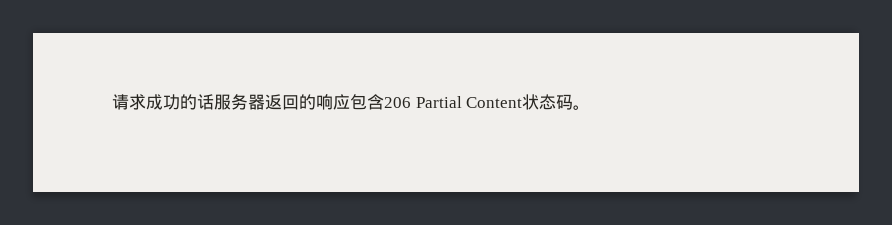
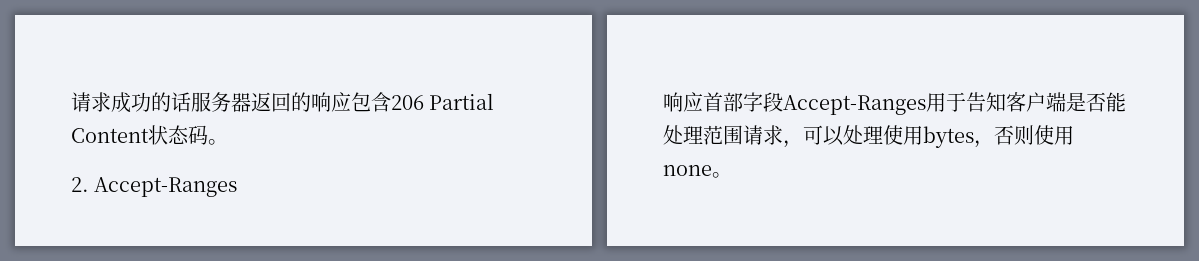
+ 2. Accept-Ranges
+ 响应首部字段Accept-Ranges用于告知客户端是否能处理范围请求，可以处理使用bytes，否则使用none。

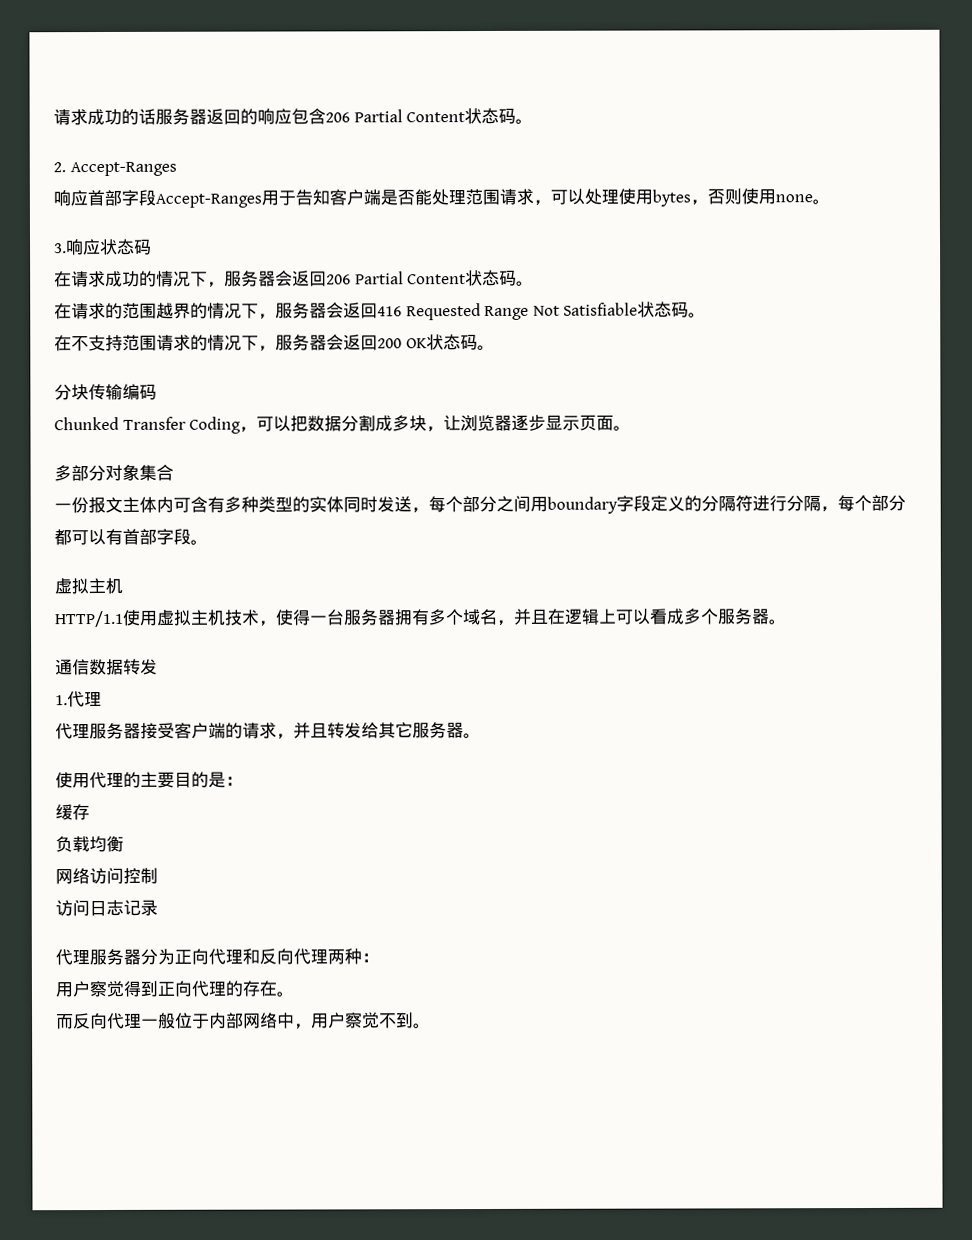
+ 3.响应状态码
+ 在请求成功的情况下，服务器会返回206 Partial Content状态码。
+ 在请求的范围越界的情况下，服务器会返回416 Requested Range Not Satisfiable状态码。
+ 在不支持范围请求的情况下，服务器会返回200 OK状态码。
+ 分块传输编码
+ Chunked Transfer Coding，可以把数据分割成多块，让浏览器逐步显示页面。
+ 多部分对象集合
+ 一份报文主体内可含有多种类型的实体同时发送，每个部分之间用boundary字段定义的分隔符进行分隔，每个部分都可以有首部字段。
+ 虚拟主机
+ HTTP/1.1使用虚拟主机技术，使得一台服务器拥有多个域名，并且在逻辑上可以看成多个服务器。
+ 通信数据转发
+ 1.代理
+ 代理服务器接受客户端的请求，并且转发给其它服务器。
+ 使用代理的主要目的是：
+ 缓存
+ 负载均衡
+ 网络访问控制
+ 访问日志记录
+ 代理服务器分为正向代理和反向代理两种：
+ 用户察觉得到正向代理的存在。
+ 而反向代理一般位于内部网络中，用户察觉不到。

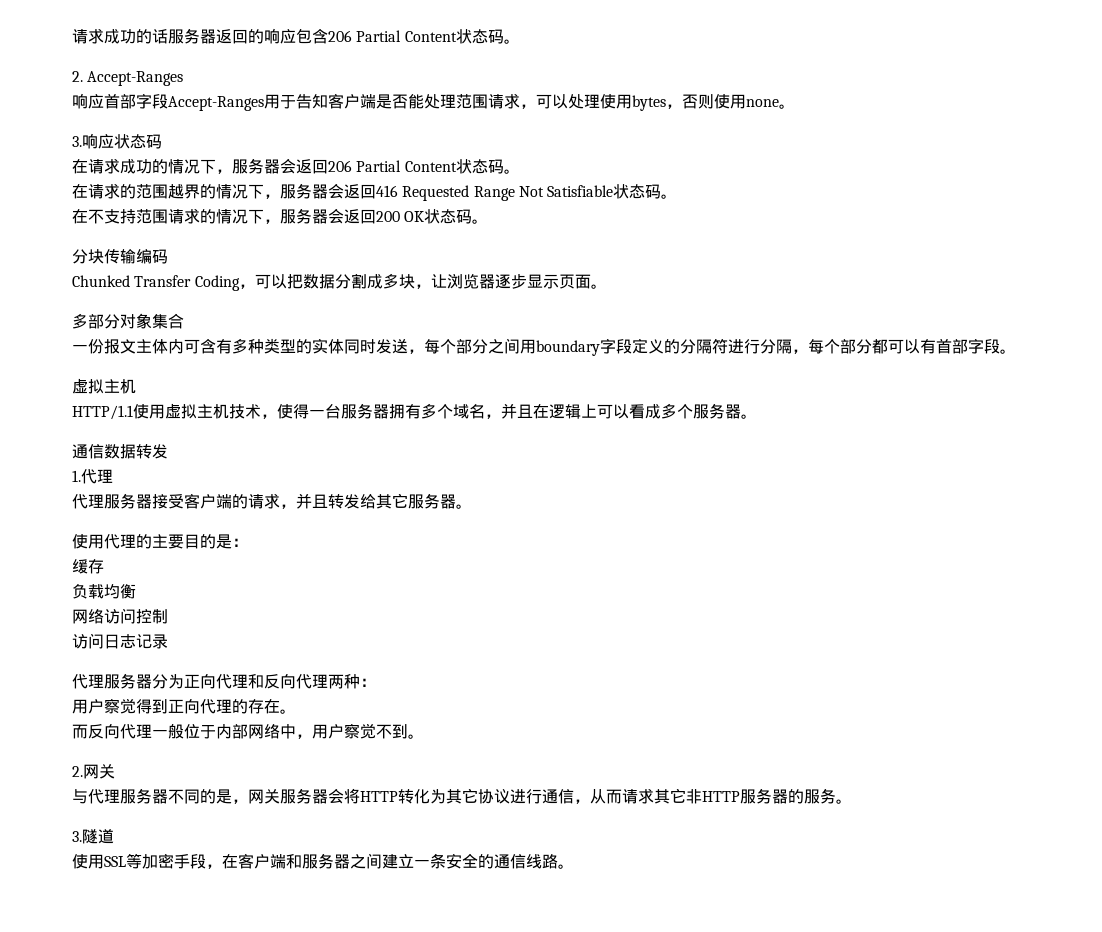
+ 2.网关
+ 与代理服务器不同的是，网关服务器会将HTTP转化为其它协议进行通信，从而请求其它非HTTP服务器的服务。
+ 3.隧道
+ 使用SSL等加密手段，在客户端和服务器之间建立一条安全的通信线路。

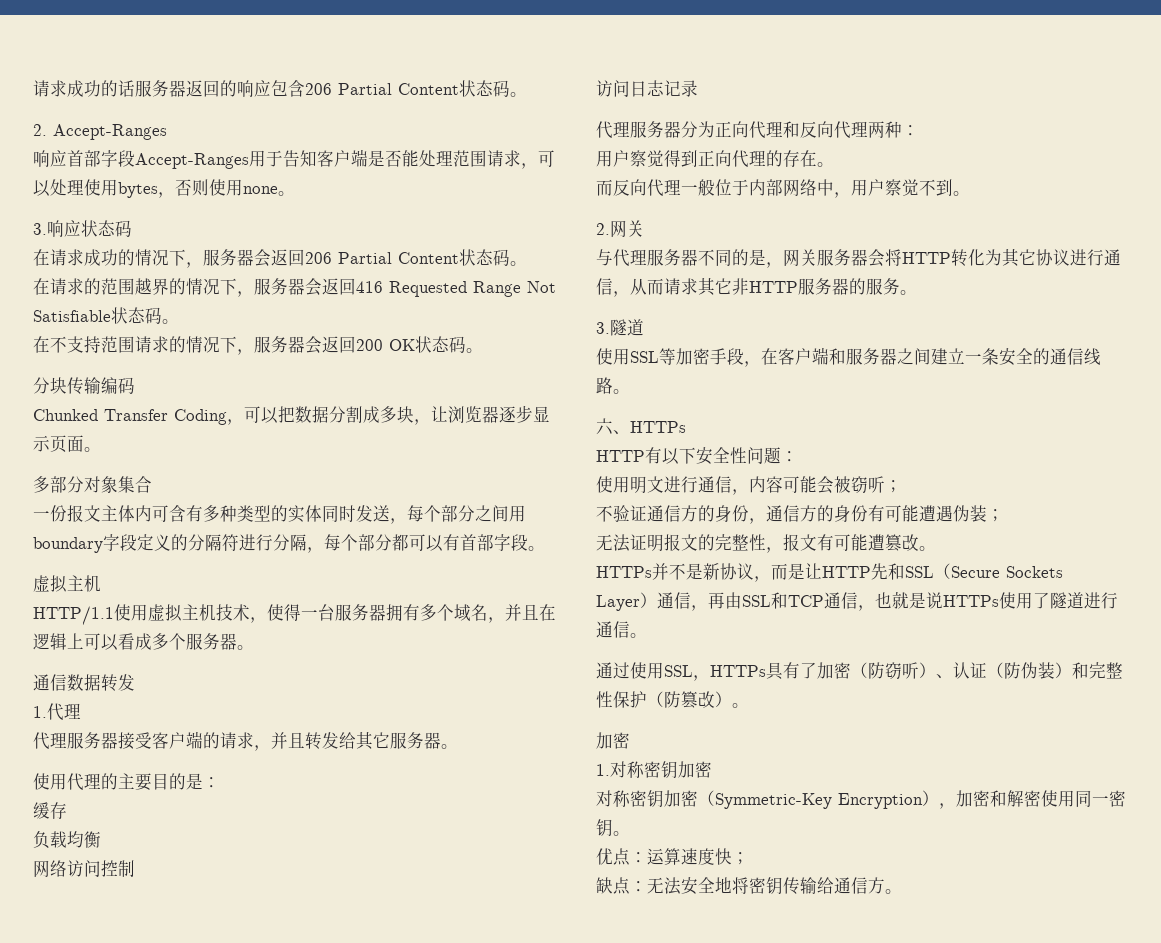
+ 六、HTTPs
+ HTTP有以下安全性问题：
+ 使用明文进行通信，内容可能会被窃听；
+ 不验证通信方的身份，通信方的身份有可能遭遇伪装；
+ 无法证明报文的完整性，报文有可能遭篡改。
+ HTTPs并不是新协议，而是让HTTP先和SSL（Secure Sockets Layer）通信，再由SSL和TCP通信，也就是说HTTPs使用了隧道进行通信。
+ 通过使用SSL，HTTPs具有了加密（防窃听）、认证（防伪装）和完整性保护（防篡改）。
+ 加密
+ 1.对称密钥加密
+ 对称密钥加密（Symmetric-Key Encryption），加密和解密使用同一密钥。
+ 优点：运算速度快；
+ 缺点：无法安全地将密钥传输给通信方。

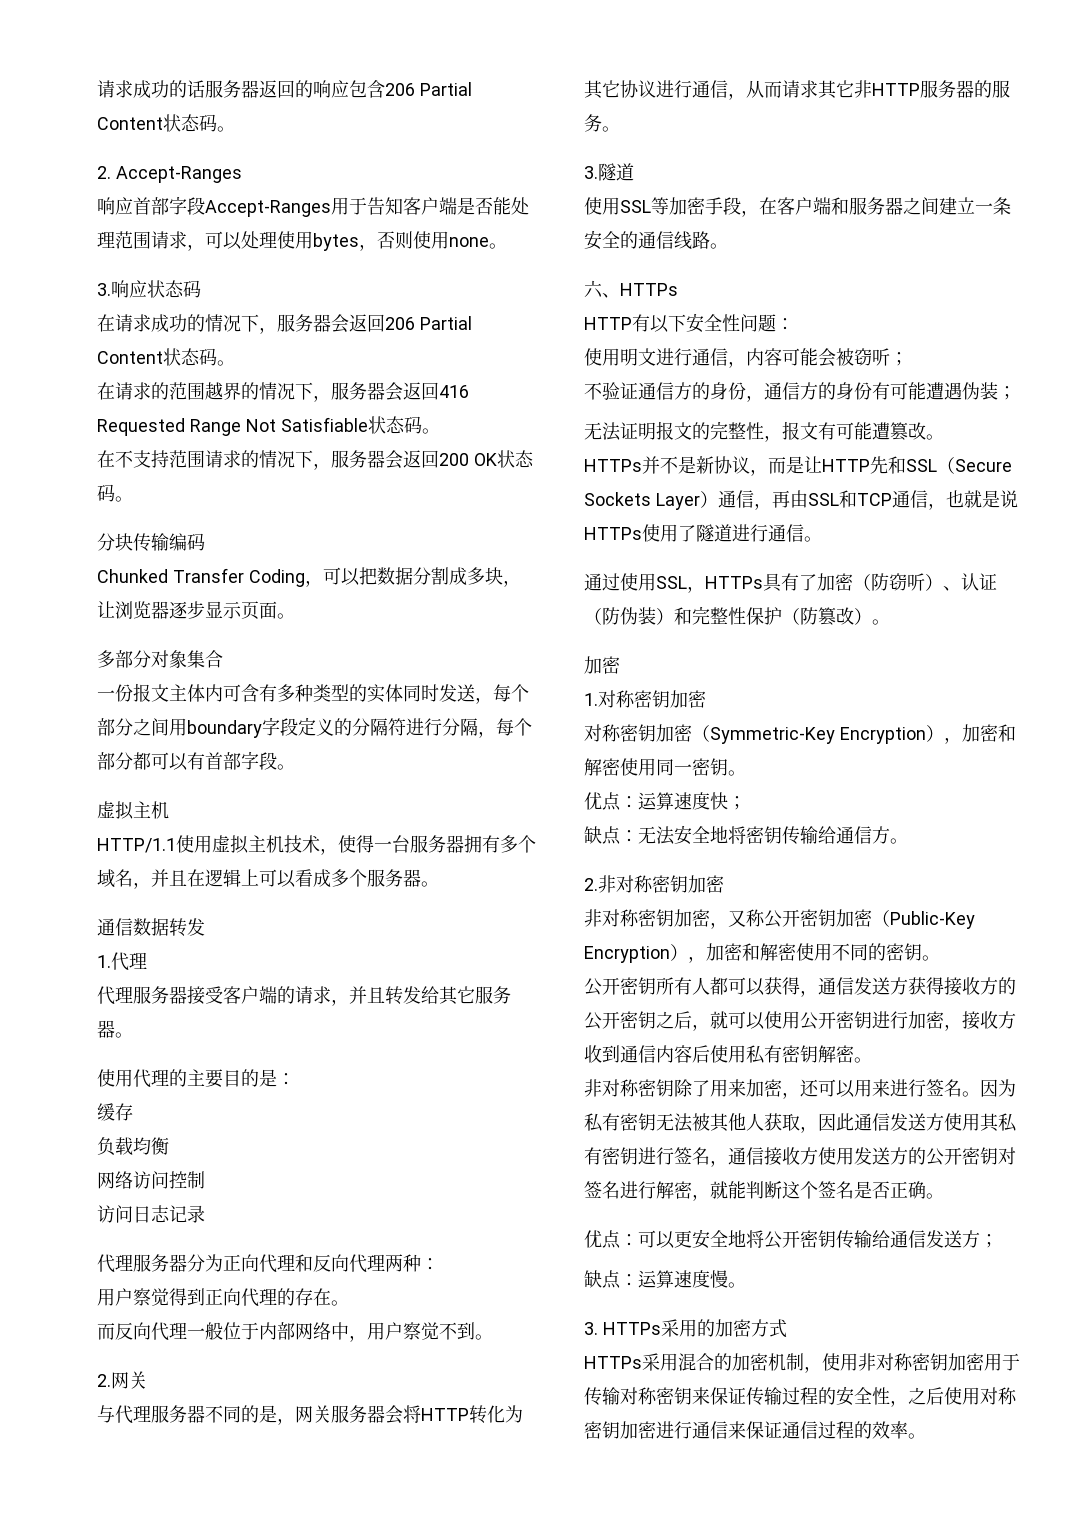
+ 2.非对称密钥加密
+ 非对称密钥加密，又称公开密钥加密（Public-Key Encryption），加密和解密使用不同的密钥。
+ 公开密钥所有人都可以获得，通信发送方获得接收方的公开密钥之后，就可以使用公开密钥进行加密，接收方收到通信内容后使用私有密钥解密。
+ 非对称密钥除了用来加密，还可以用来进行签名。因为私有密钥无法被其他人获取，因此通信发送方使用其私有密钥进行签名，通信接收方使用发送方的公开密钥对签名进行解密，就能判断这个签名是否正确。
+ 优点：可以更安全地将公开密钥传输给通信发送方；
+ 缺点：运算速度慢。
+ 3. HTTPs采用的加密方式
+ HTTPs采用混合的加密机制，使用非对称密钥加密用于传输对称密钥来保证传输过程的安全性，之后使用对称密钥加密进行通信来保证通信过程的效率。

